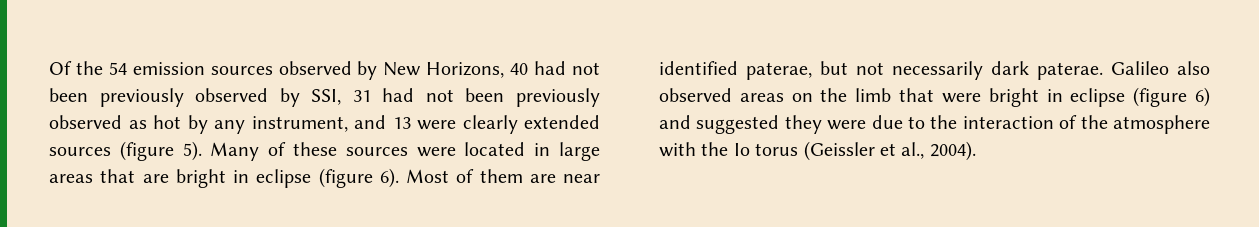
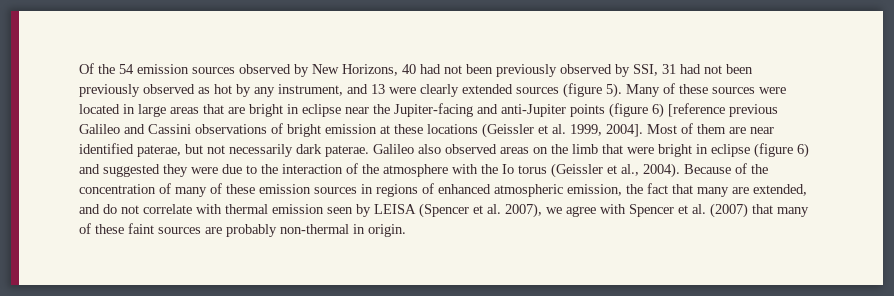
- Many of these sources were located in large areas that are bright in eclipse (figure 6).
+ Many of these sources were located in large areas that are bright in eclipse near the Jupiter-facing and anti-Jupiter points (figure 6) [reference previous Galileo and Cassini observations of bright emission at these locations (Geissler et al. 1999, 2004].
+ Because of the concentration of many of these emission sources in regions of enhanced atmospheric emission, the fact that many are extended, and do not correlate with thermal emission seen by LEISA (Spencer et al. 2007), we agree with Spencer et al. (2007) that many of these faint sources are probably non-thermal in origin.

